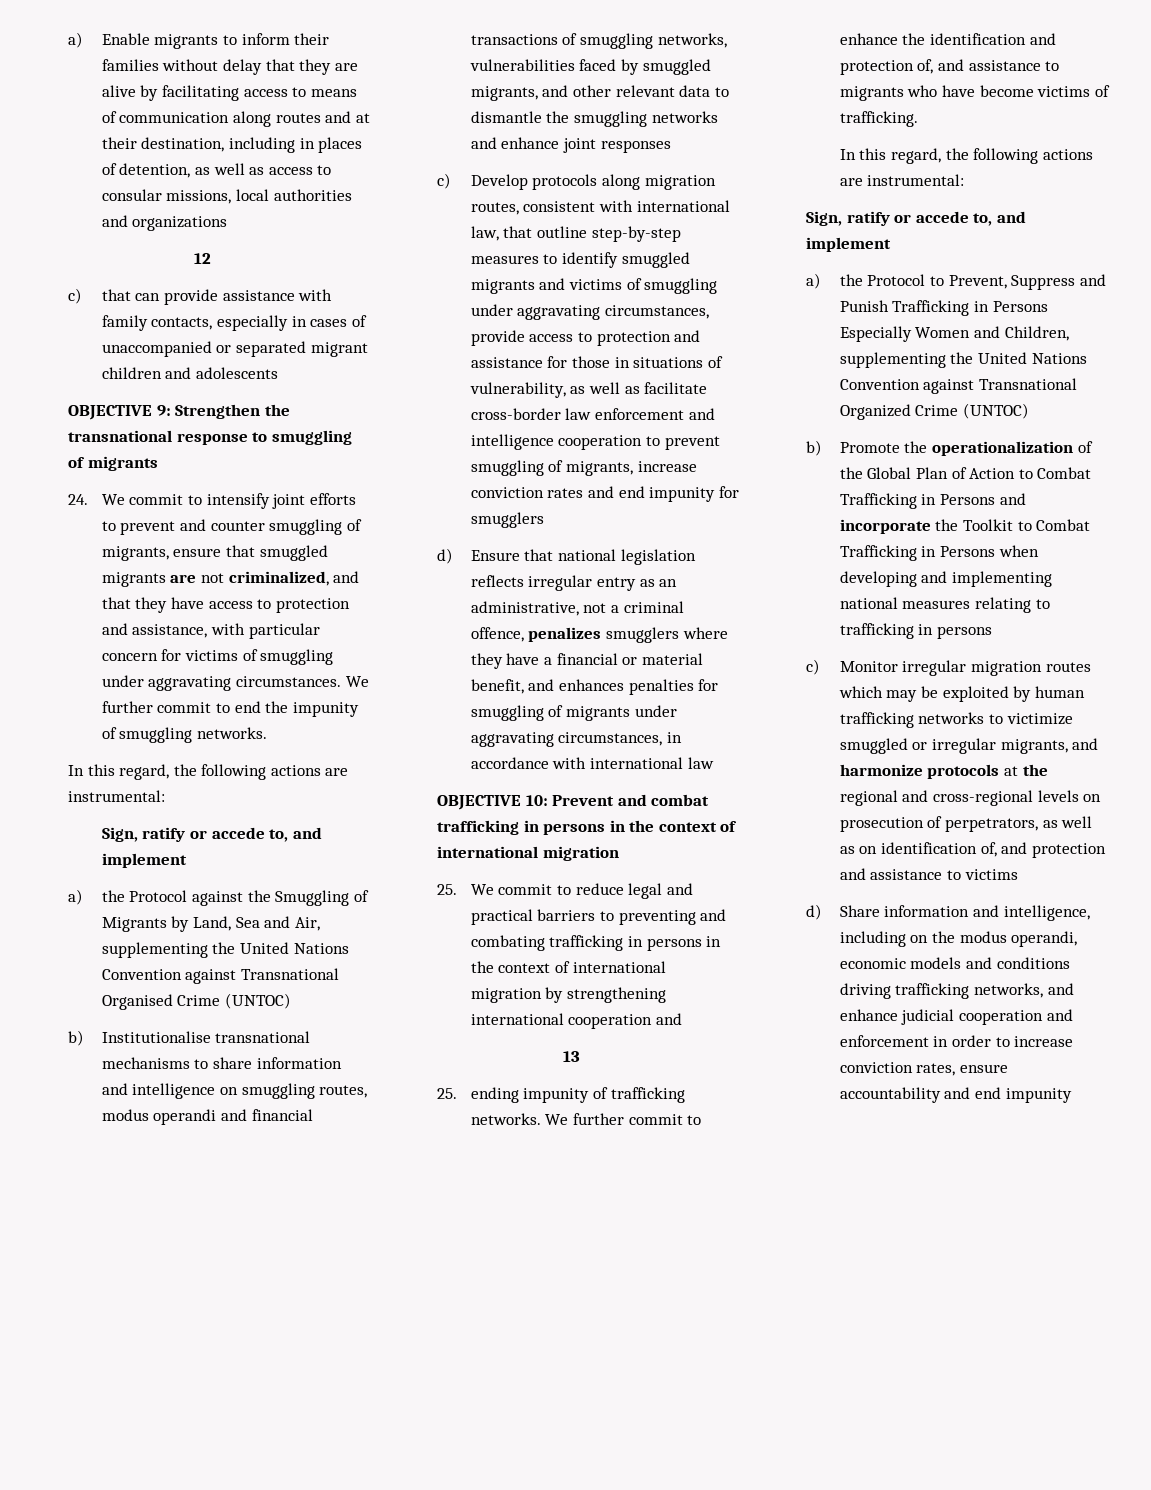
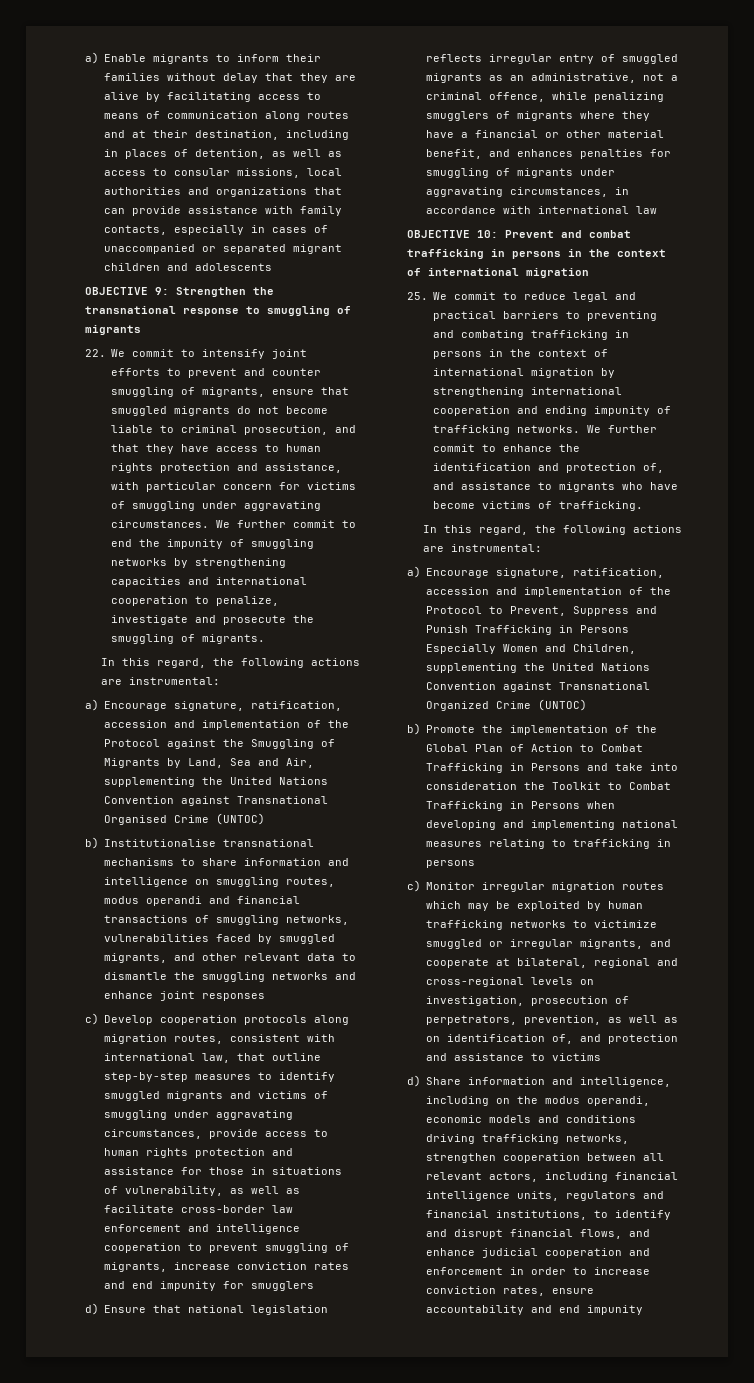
- a) Enable migrants to inform their families without delay that they are alive by facilitating access to means of communication along routes and at their destination, including in places of detention, as well as access to consular missions, local authorities and organizations
- 12
- c) that can provide assistance with family contacts, especially in cases of unaccompanied or separated migrant children and adolescents
+ a) Enable migrants to inform their families without delay that they are alive by facilitating access to means of communication along routes and at their destination, including in places of detention, as well as access to consular missions, local authorities and organizations that can provide assistance with family contacts, especially in cases of unaccompanied or separated migrant children and adolescents
- 24. We commit to intensify joint efforts to prevent and counter smuggling of migrants, ensure that smuggled migrants are not criminalized, and that they have access to protection and assistance, with particular concern for victims of smuggling under aggravating circumstances.
+ 22. We commit to intensify joint efforts to prevent and counter smuggling of migrants, ensure that smuggled migrants do not become liable to criminal prosecution, and that they have access to human rights protection and assistance, with particular concern for victims of smuggling under aggravating circumstances.
- We further commit to end the impunity of smuggling networks.
+ We further commit to end the impunity of smuggling networks by strengthening capacities and international cooperation to penalize, investigate and prosecute the smuggling of migrants.
  In this regard, the following actions are instrumental:
- Sign, ratify or accede to, and implement
- a) the Protocol against the Smuggling of Migrants by Land, Sea and Air, supplementing the United Nations Convention against Transnational Organised Crime (UNTOC)
+ a) Encourage signature, ratification, accession and implementation of the Protocol against the Smuggling of Migrants by Land, Sea and Air, supplementing the United Nations Convention against Transnational Organised Crime (UNTOC)
- c) Develop protocols along migration routes, consistent with international law, that outline step-by-step measures to identify smuggled migrants and victims of smuggling under aggravating circumstances, provide access to protection and assistance for those in situations of vulnerability, as well as facilitate cross-border law enforcement and intelligence cooperation to prevent smuggling of migrants, increase conviction rates and end impunity for smugglers
+ c) Develop cooperation protocols along migration routes, consistent with international law, that outline step-by-step measures to identify smuggled migrants and victims of smuggling under aggravating circumstances, provide access to human rights protection and assistance for those in situations of vulnerability, as well as facilitate cross-border law enforcement and intelligence cooperation to prevent smuggling of migrants, increase conviction rates and end impunity for smugglers
- d) Ensure that national legislation reflects irregular entry as an administrative, not a criminal offence, penalizes smugglers where they have a financial or material benefit, and enhances penalties for smuggling of migrants under aggravating circumstances, in accordance with international law
+ d) Ensure that national legislation reflects irregular entry of smuggled migrants as an administrative, not a criminal offence, while penalizing smugglers of migrants where they have a financial or other material benefit, and enhances penalties for smuggling of migrants under aggravating circumstances, in accordance with international law
- 25. We commit to reduce legal and practical barriers to preventing and combating trafficking in persons in the context of international migration by strengthening international cooperation and
- 13
- 25. ending impunity of trafficking networks.
+ 25. We commit to reduce legal and practical barriers to preventing and combating trafficking in persons in the context of international migration by strengthening international cooperation and ending impunity of trafficking networks.
  We further commit to enhance the identification and protection of, and assistance to migrants who have become victims of trafficking.
  In this regard, the following actions are instrumental:
- Sign, ratify or accede to, and implement
- a) the Protocol to Prevent, Suppress and Punish Trafficking in Persons Especially Women and Children, supplementing the United Nations Convention against Transnational Organized Crime (UNTOC)
+ a) Encourage signature, ratification, accession and implementation of the Protocol to Prevent, Suppress and Punish Trafficking in Persons Especially Women and Children, supplementing the United Nations Convention against Transnational Organized Crime (UNTOC)
- b) Promote the operationalization of the Global Plan of Action to Combat Trafficking in Persons and incorporate the Toolkit to Combat Trafficking in Persons when developing and implementing national measures relating to trafficking in persons
+ b) Promote the implementation of the Global Plan of Action to Combat Trafficking in Persons and take into consideration the Toolkit to Combat Trafficking in Persons when developing and implementing national measures relating to trafficking in persons
- c) Monitor irregular migration routes which may be exploited by human trafficking networks to victimize smuggled or irregular migrants, and harmonize protocols at the regional and cross-regional levels on prosecution of perpetrators, as well as on identification of, and protection and assistance to victims
+ c) Monitor irregular migration routes which may be exploited by human trafficking networks to victimize smuggled or irregular migrants, and cooperate at bilateral, regional and cross-regional levels on investigation, prosecution of perpetrators, prevention, as well as on identification of, and protection and assistance to victims
- d) Share information and intelligence, including on the modus operandi, economic models and conditions driving trafficking networks, and enhance judicial cooperation and enforcement in order to increase conviction rates, ensure accountability and end impunity
+ d) Share information and intelligence, including on the modus operandi, economic models and conditions driving trafficking networks, strengthen cooperation between all relevant actors, including financial intelligence units, regulators and financial institutions, to identify and disrupt financial flows, and enhance judicial cooperation and enforcement in order to increase conviction rates, ensure accountability and end impunity

